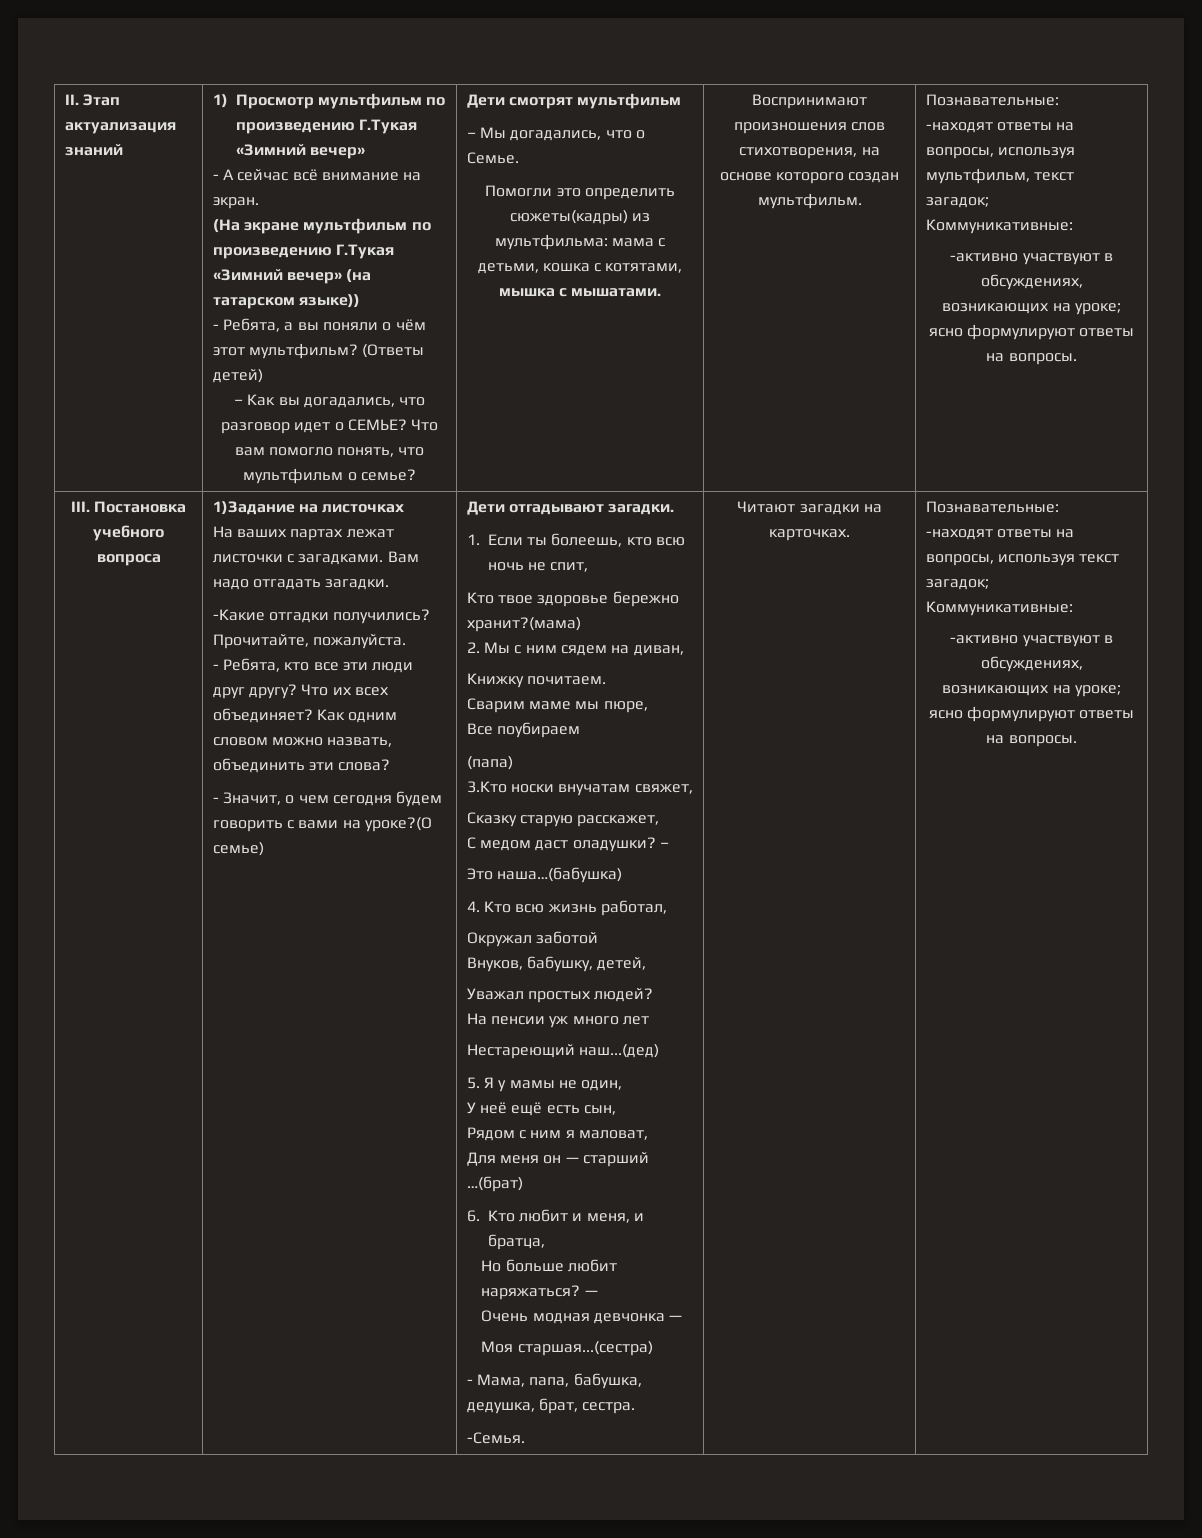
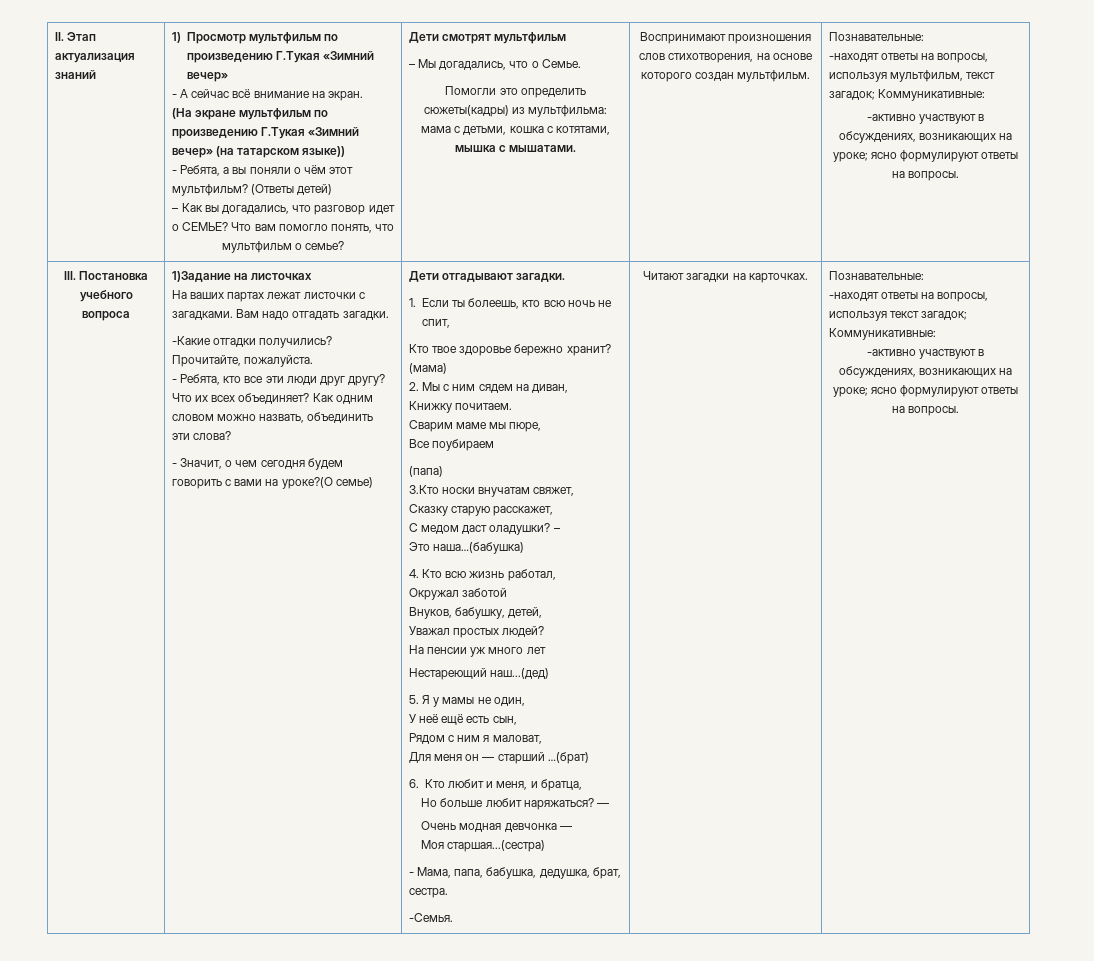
- Кто твое здоровье бережно хранит?(мама)
+ Кто твое здоровье бережно хранит? (мама)

